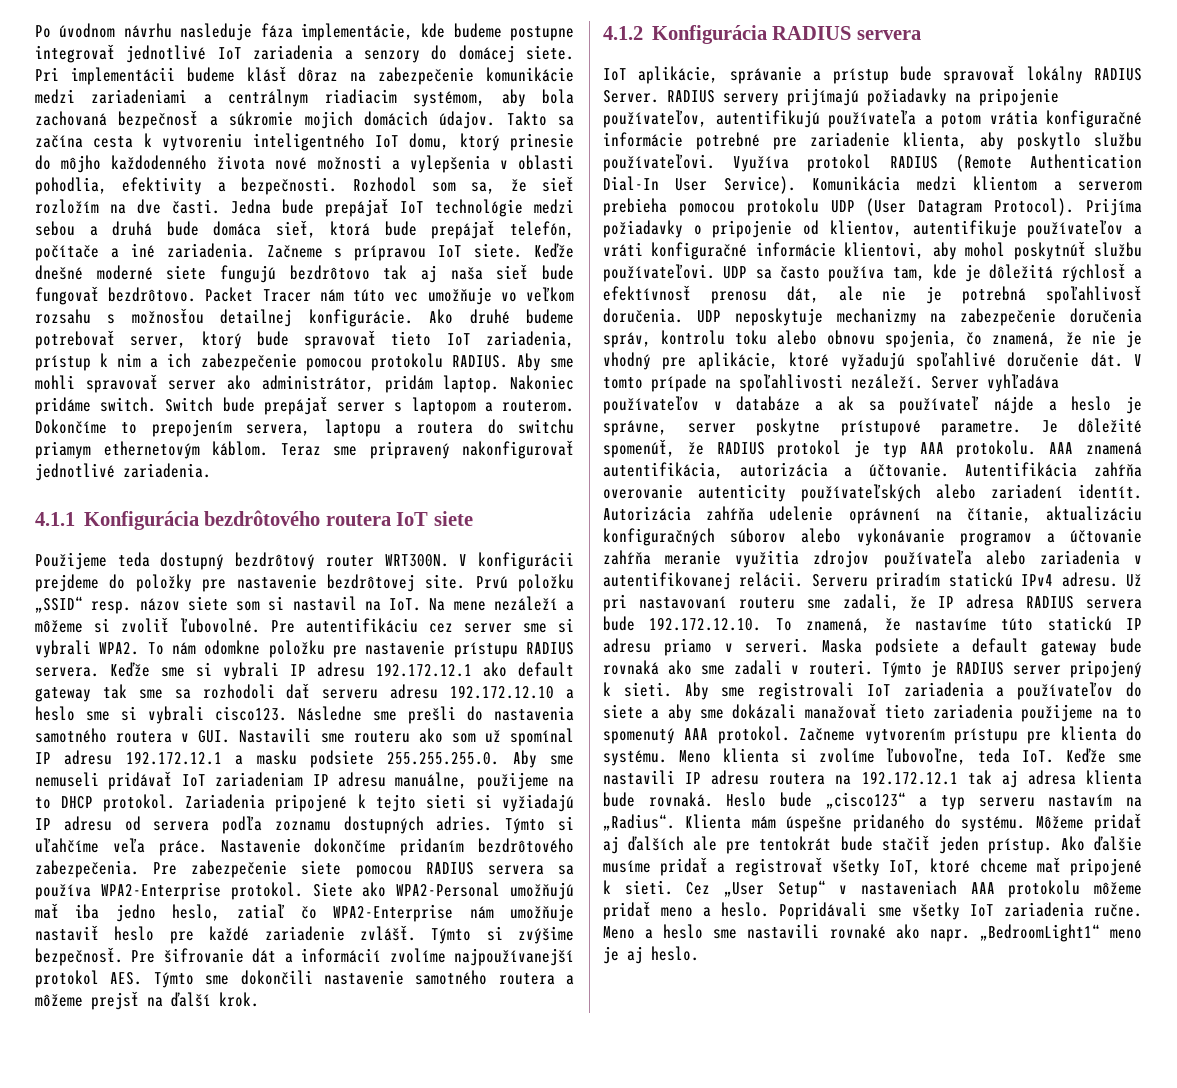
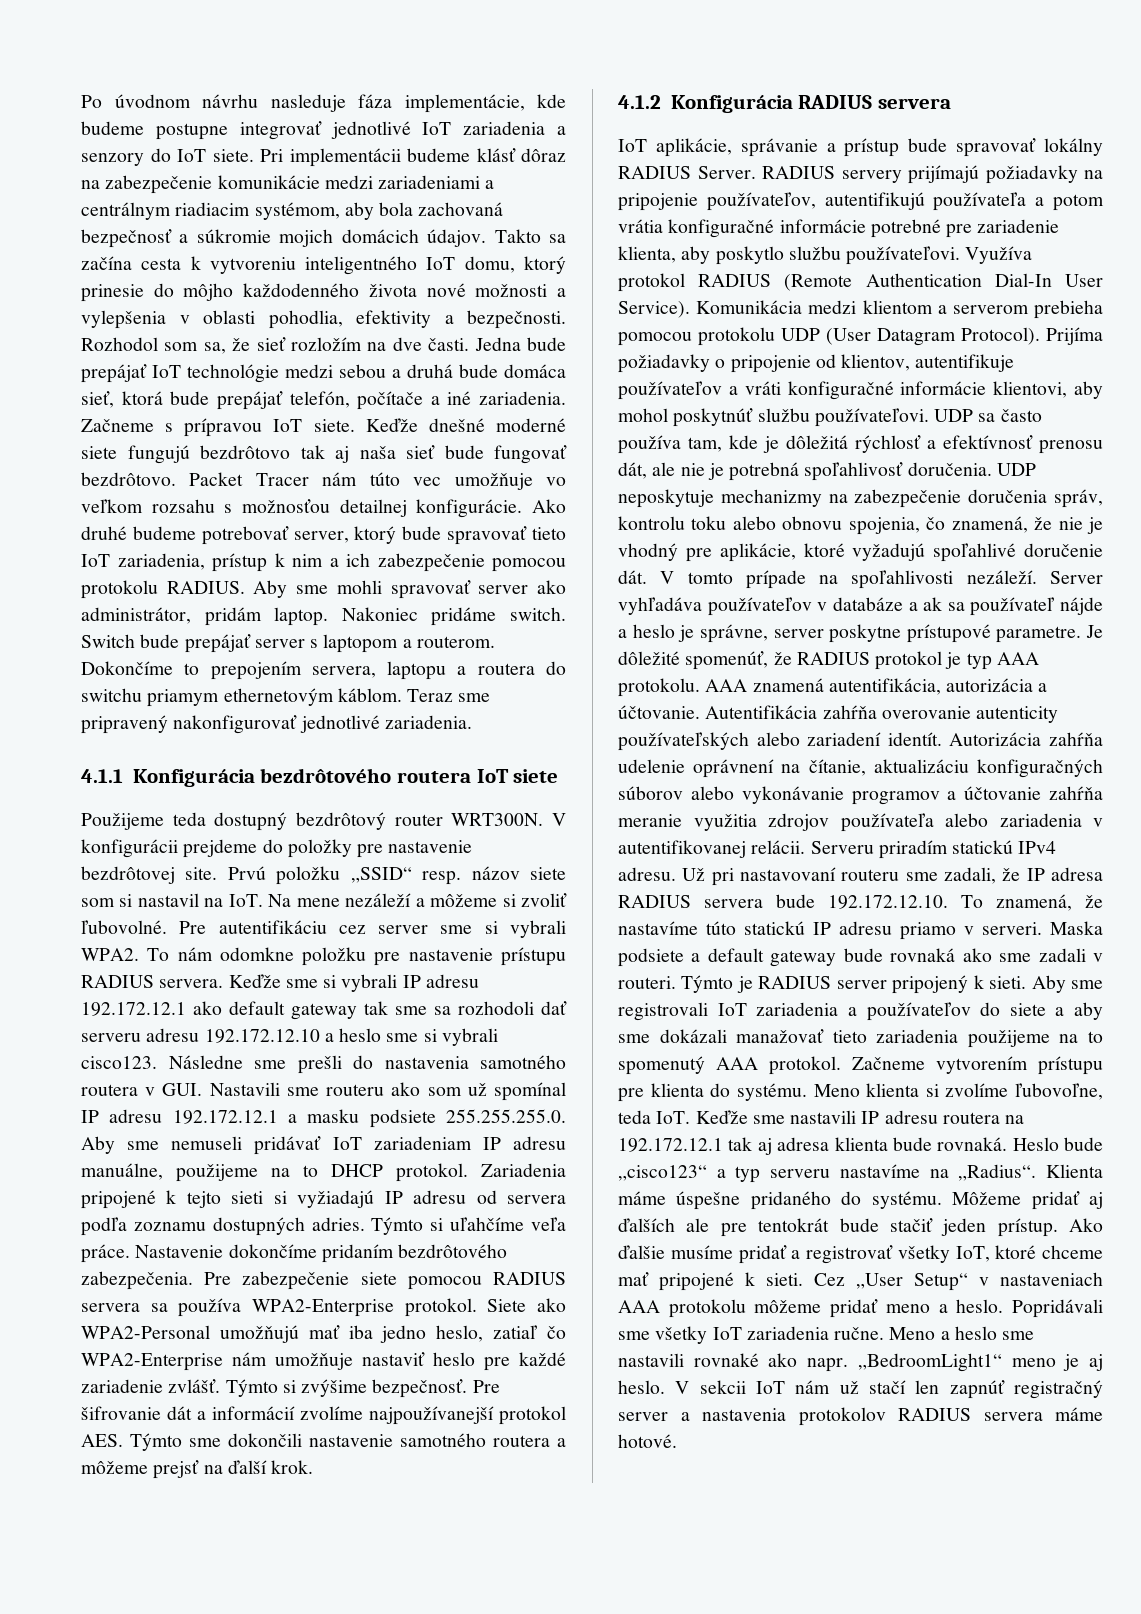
- Po úvodnom návrhu nasleduje fáza implementácie, kde budeme postupne integrovať jednotlivé IoT zariadenia a senzory do domácej siete.
+ Po úvodnom návrhu nasleduje fáza implementácie, kde budeme postupne integrovať jednotlivé IoT zariadenia a senzory do IoT siete.
- Heslo bude „cisco123“ a typ serveru nastavím na „Radius“.
+ Heslo bude „cisco123“ a typ serveru nastavíme na „Radius“.
- Klienta mám úspešne pridaného do systému.
+ Klienta máme úspešne pridaného do systému.
+ V sekcii IoT nám už stačí len zapnúť registračný server a nastavenia protokolov RADIUS servera máme hotové.

